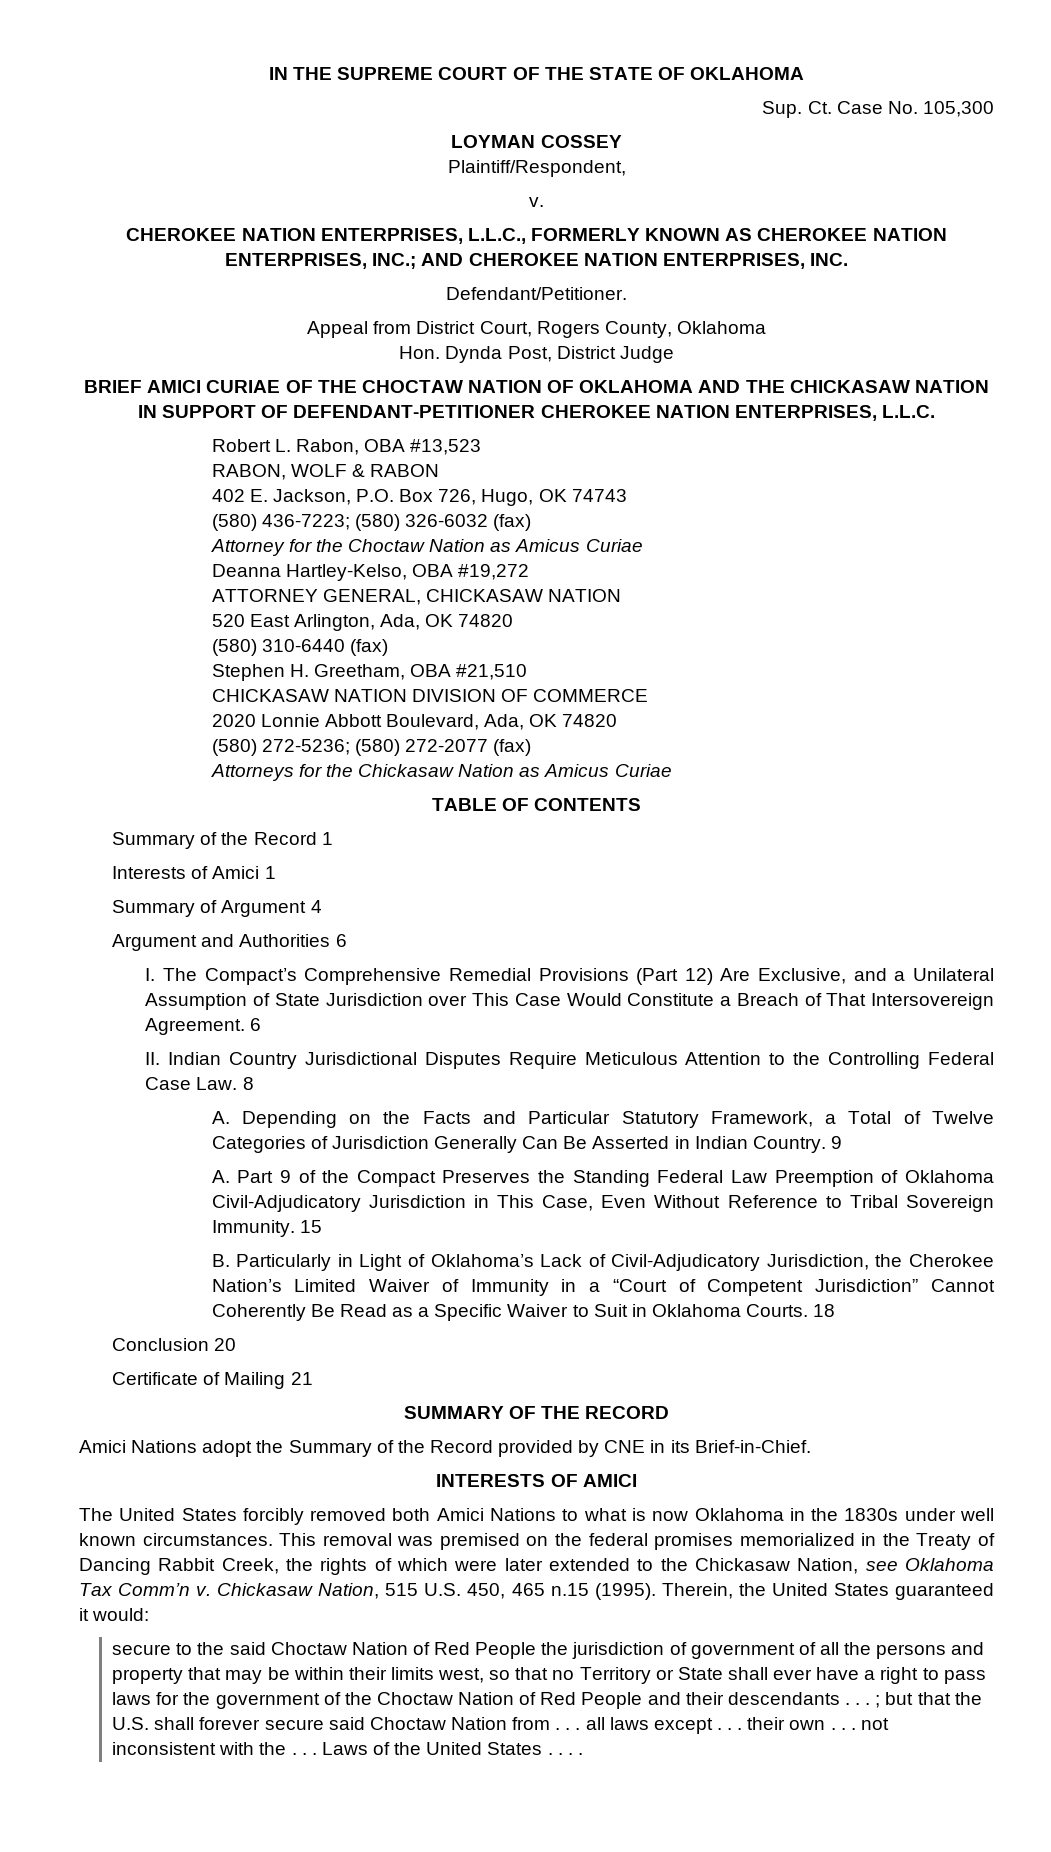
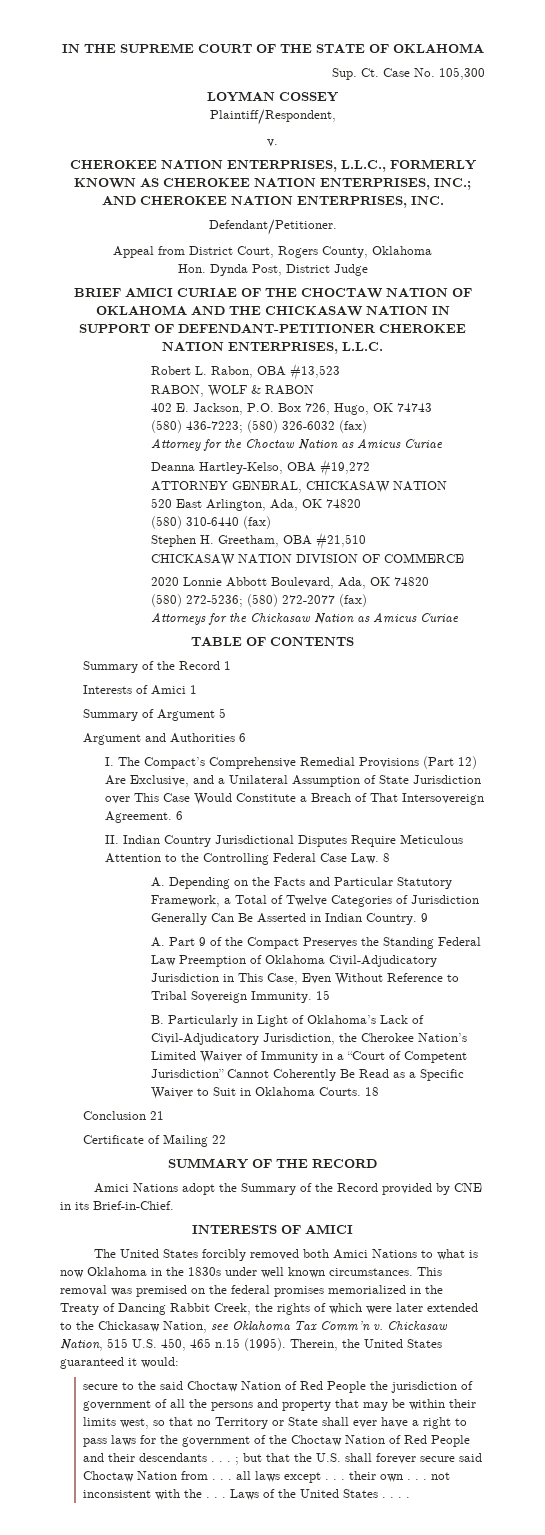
- Summary of Argument 4
+ Summary of Argument 5
- Conclusion 20
+ Conclusion 21
- Certificate of Mailing 21
+ Certificate of Mailing 22

